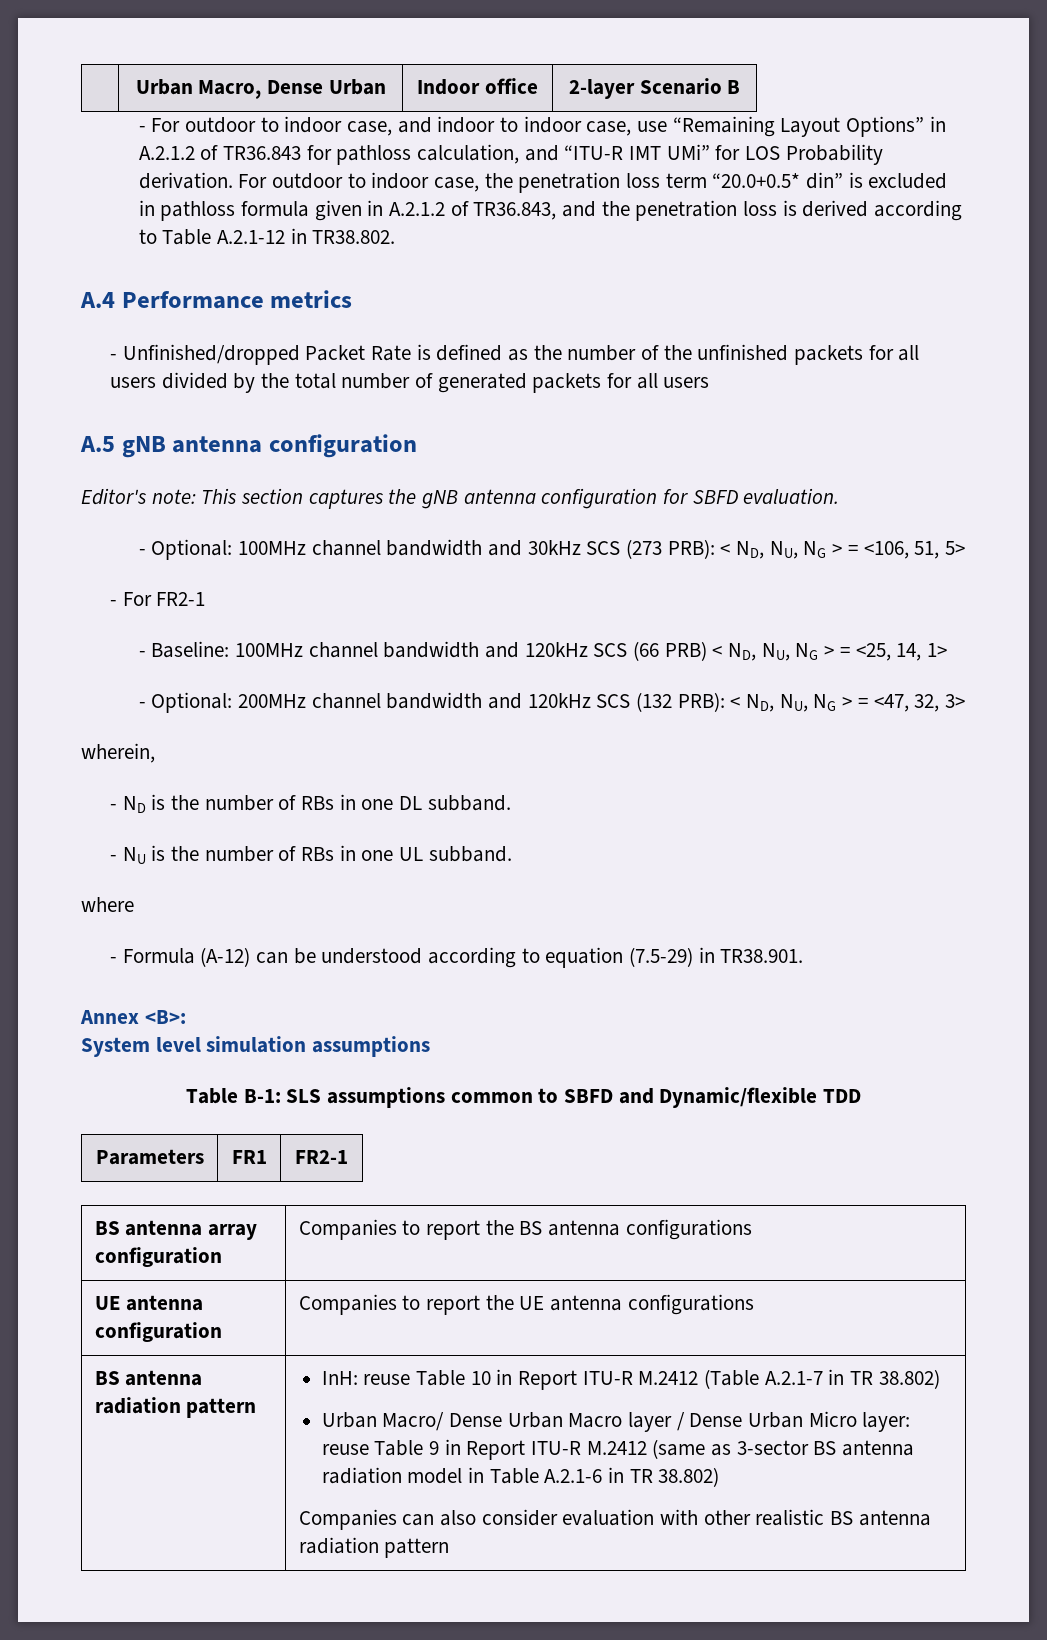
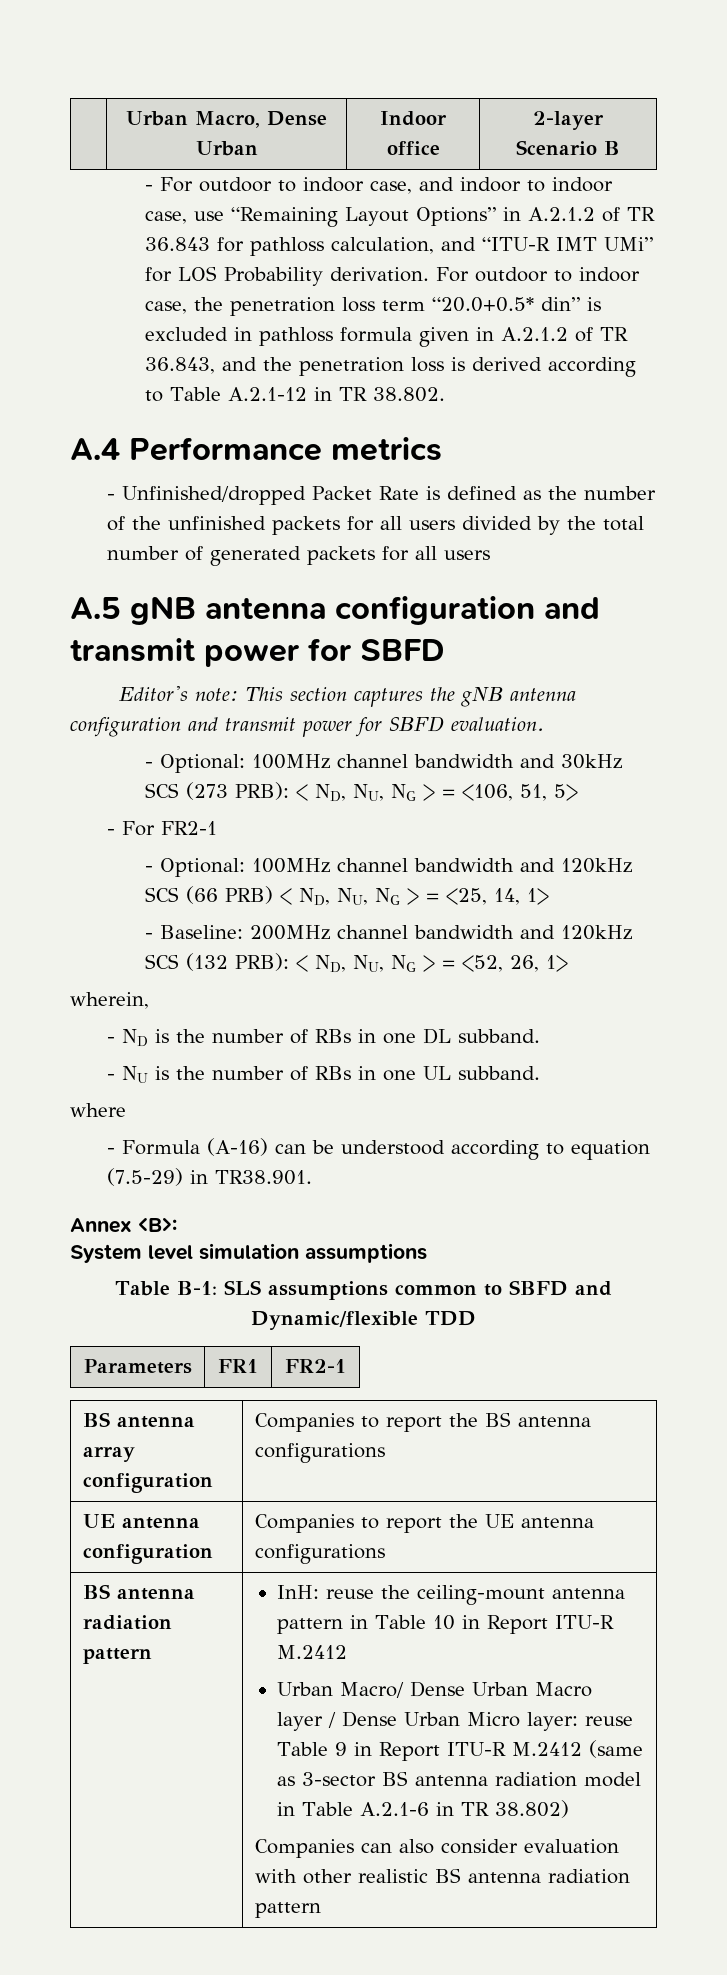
- - For outdoor to indoor case, and indoor to indoor case, use “Remaining Layout Options” in A.2.1.2 of TR36.843 for pathloss calculation, and “ITU-R IMT UMi” for LOS Probability derivation.
+ - For outdoor to indoor case, and indoor to indoor case, use “Remaining Layout Options” in A.2.1.2 of TR 36.843 for pathloss calculation, and “ITU-R IMT UMi” for LOS Probability derivation.
- For outdoor to indoor case, the penetration loss term “20.0+0.5* din” is excluded in pathloss formula given in A.2.1.2 of TR36.843, and the penetration loss is derived according to Table A.2.1-12 in TR38.802.
+ For outdoor to indoor case, the penetration loss term “20.0+0.5* din” is excluded in pathloss formula given in A.2.1.2 of TR 36.843, and the penetration loss is derived according to Table A.2.1-12 in TR 38.802.
- A.5 gNB antenna configuration
+ A.5 gNB antenna configuration and transmit power for SBFD
- Editor's note: This section captures the gNB antenna configuration for SBFD evaluation.
+ Editor's note: This section captures the gNB antenna configuration and transmit power for SBFD evaluation.
- - Baseline: 100MHz channel bandwidth and 120kHz SCS (66 PRB) < ND, NU, NG > = <25, 14, 1>
+ - Optional: 100MHz channel bandwidth and 120kHz SCS (66 PRB) < ND, NU, NG > = <25, 14, 1>
- - Optional: 200MHz channel bandwidth and 120kHz SCS (132 PRB): < ND, NU, NG > = <47, 32, 3>
+ - Baseline: 200MHz channel bandwidth and 120kHz SCS (132 PRB): < ND, NU, NG > = <52, 26, 1>
- - Formula (A-12) can be understood according to equation (7.5-29) in TR38.901.
+ - Formula (A-16) can be understood according to equation (7.5-29) in TR38.901.
- InH: reuse Table 10 in Report ITU-R M.2412 (Table A.2.1-7 in TR 38.802)
+ InH: reuse the ceiling-mount antenna pattern in Table 10 in Report ITU-R M.2412

